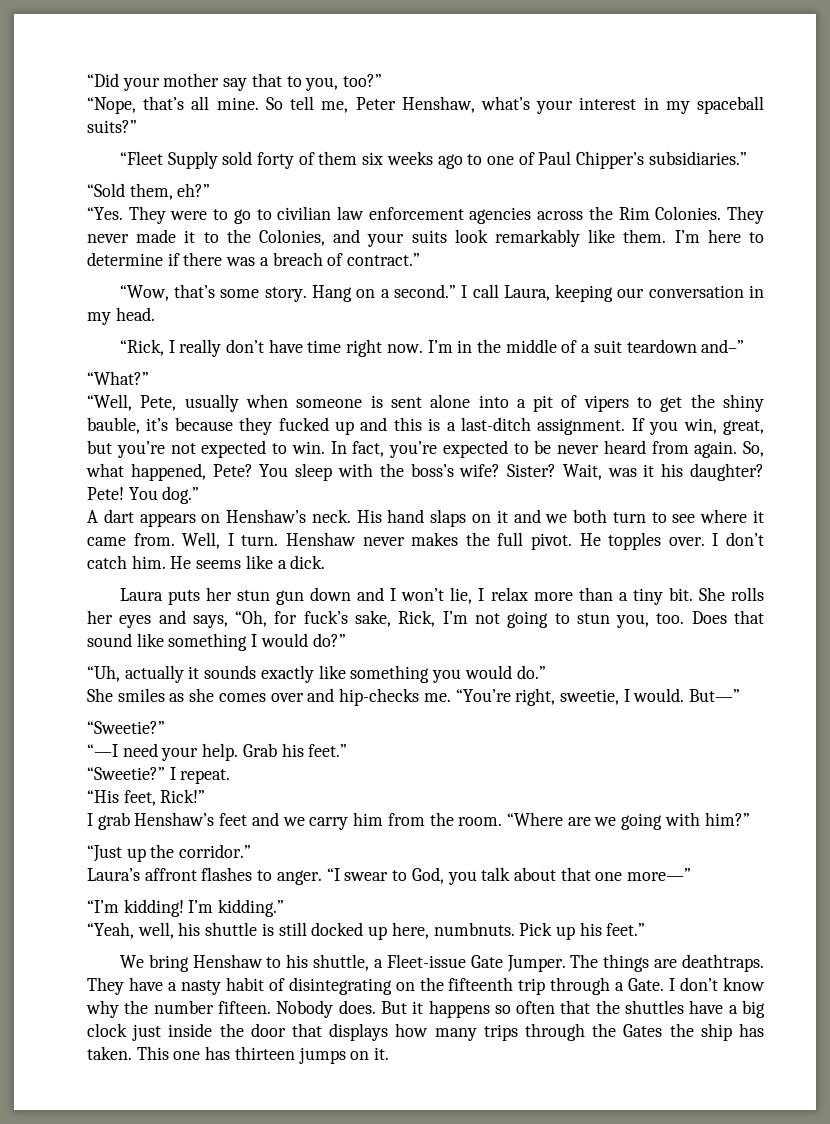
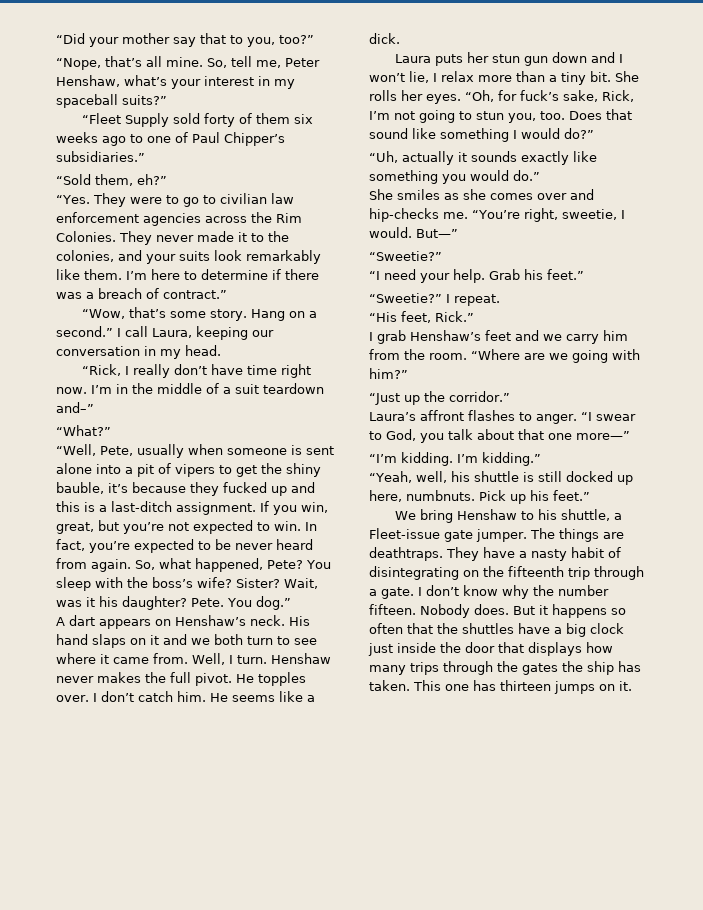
- So tell me, Peter Henshaw, what’s your interest in my spaceball suits?”
+ So, tell me, Peter Henshaw, what’s your interest in my spaceball suits?”
- They never made it to the Colonies, and your suits look remarkably like them.
+ They never made it to the colonies, and your suits look remarkably like them.
- Pete!
+ Pete.
- She rolls her eyes and says, “Oh, for fuck’s sake, Rick, I’m not going to stun you, too.
+ She rolls her eyes. “Oh, for fuck’s sake, Rick, I’m not going to stun you, too.
- “—I need your help.
+ “I need your help.
- “His feet, Rick!”
+ “His feet, Rick.”
- “I’m kidding!
+ “I’m kidding.
- We bring Henshaw to his shuttle, a Fleet-issue Gate Jumper.
+ We bring Henshaw to his shuttle, a Fleet-issue gate jumper.
- They have a nasty habit of disintegrating on the fifteenth trip through a Gate.
+ They have a nasty habit of disintegrating on the fifteenth trip through a gate.
- But it happens so often that the shuttles have a big clock just inside the door that displays how many trips through the Gates the ship has taken.
+ But it happens so often that the shuttles have a big clock just inside the door that displays how many trips through the gates the ship has taken.

